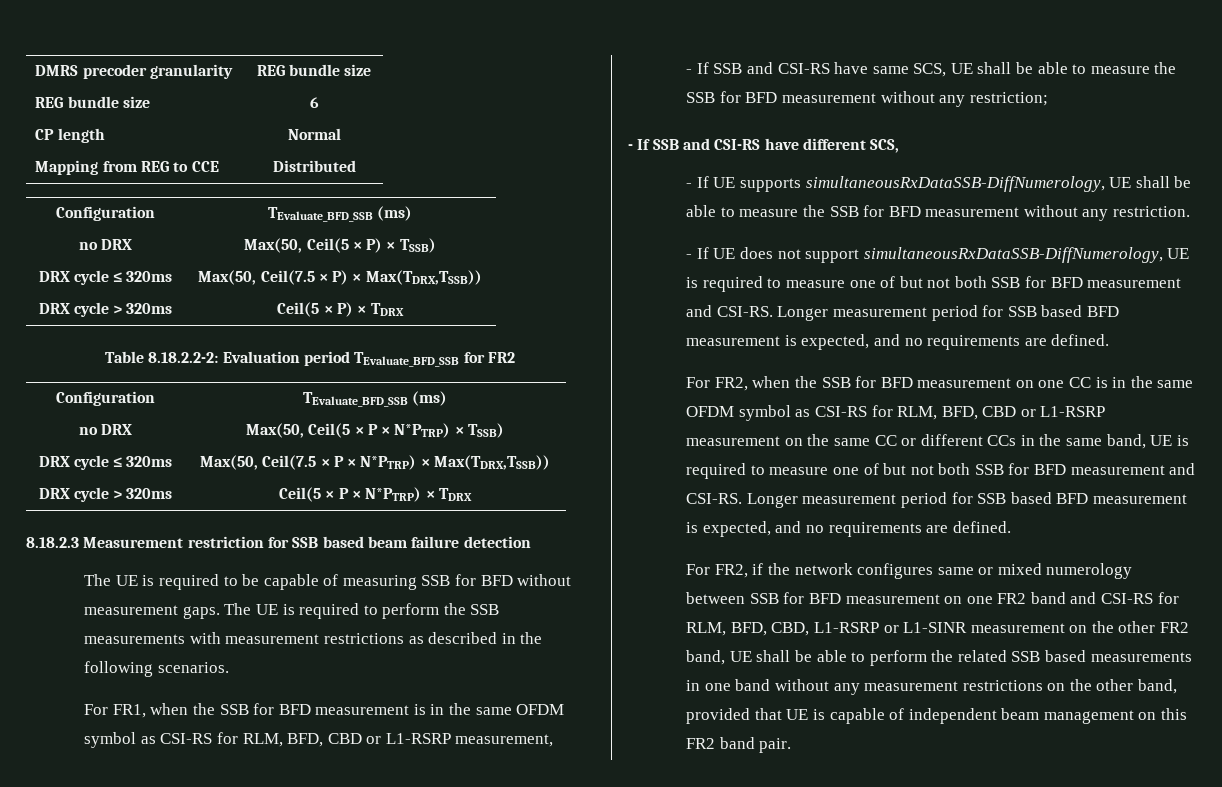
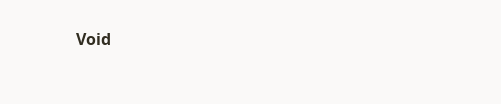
- DMRS precoder granularity | REG bundle size
- REG bundle size | 6
- CP length | Normal
- Mapping from REG to CCE | Distributed
- Configuration | TEvaluate_BFD_SSB (ms)
- no DRX | Max(50, Ceil(5 × P) × TSSB)
- DRX cycle ≤ 320ms | Max(50, Ceil(7.5 × P) × Max(TDRX,TSSB))
- DRX cycle > 320ms | Ceil(5 × P) × TDRX
- Table 8.18.2.2-2: Evaluation period TEvaluate_BFD_SSB for FR2
- Configuration | TEvaluate_BFD_SSB (ms)
- no DRX | Max(50, Ceil(5 × P × N*PTRP) × TSSB)
- DRX cycle ≤ 320ms | Max(50, Ceil(7.5 × P × N*PTRP) × Max(TDRX,TSSB))
- DRX cycle > 320ms | Ceil(5 × P × N*PTRP) × TDRX
- 8.18.2.3 Measurement restriction for SSB based beam failure detection
- The UE is required to be capable of measuring SSB for BFD without measurement gaps. The UE is required to perform the SSB measurements with measurement restrictions as described in the following scenarios.
- For FR1, when the SSB for BFD measurement is in the same OFDM symbol as CSI-RS for RLM, BFD, CBD or L1-RSRP measurement,
- - If SSB and CSI-RS have same SCS, UE shall be able to measure the SSB for BFD measurement without any restriction;
- - If SSB and CSI-RS have different SCS,
- - If UE supports simultaneousRxDataSSB-DiffNumerology, UE shall be able to measure the SSB for BFD measurement without any restriction.
- - If UE does not support simultaneousRxDataSSB-DiffNumerology, UE is required to measure one of but not both SSB for BFD measurement and CSI-RS. Longer measurement period for SSB based BFD measurement is expected, and no requirements are defined.
- For FR2, when the SSB for BFD measurement on one CC is in the same OFDM symbol as CSI-RS for RLM, BFD, CBD or L1-RSRP measurement on the same CC or different CCs in the same band, UE is required to measure one of but not both SSB for BFD measurement and CSI-RS. Longer measurement period for SSB based BFD measurement is expected, and no requirements are defined.
- For FR2, if the network configures same or mixed numerology between SSB for BFD measurement on one FR2 band and CSI-RS for RLM, BFD, CBD, L1-RSRP or L1-SINR measurement on the other FR2 band, UE shall be able to perform the related SSB based measurements in one band without any measurement restrictions on the other band, provided that UE is capable of independent beam management on this FR2 band pair.
+ Void

